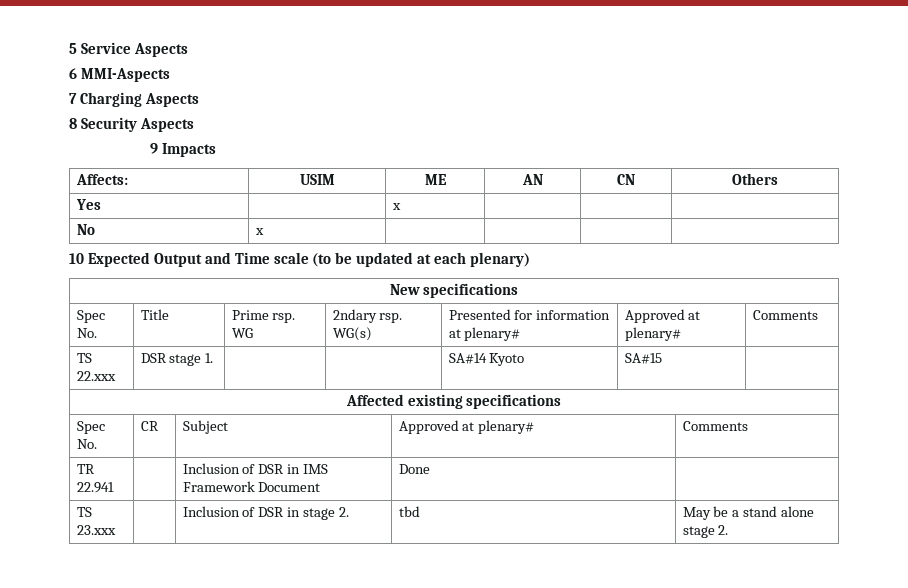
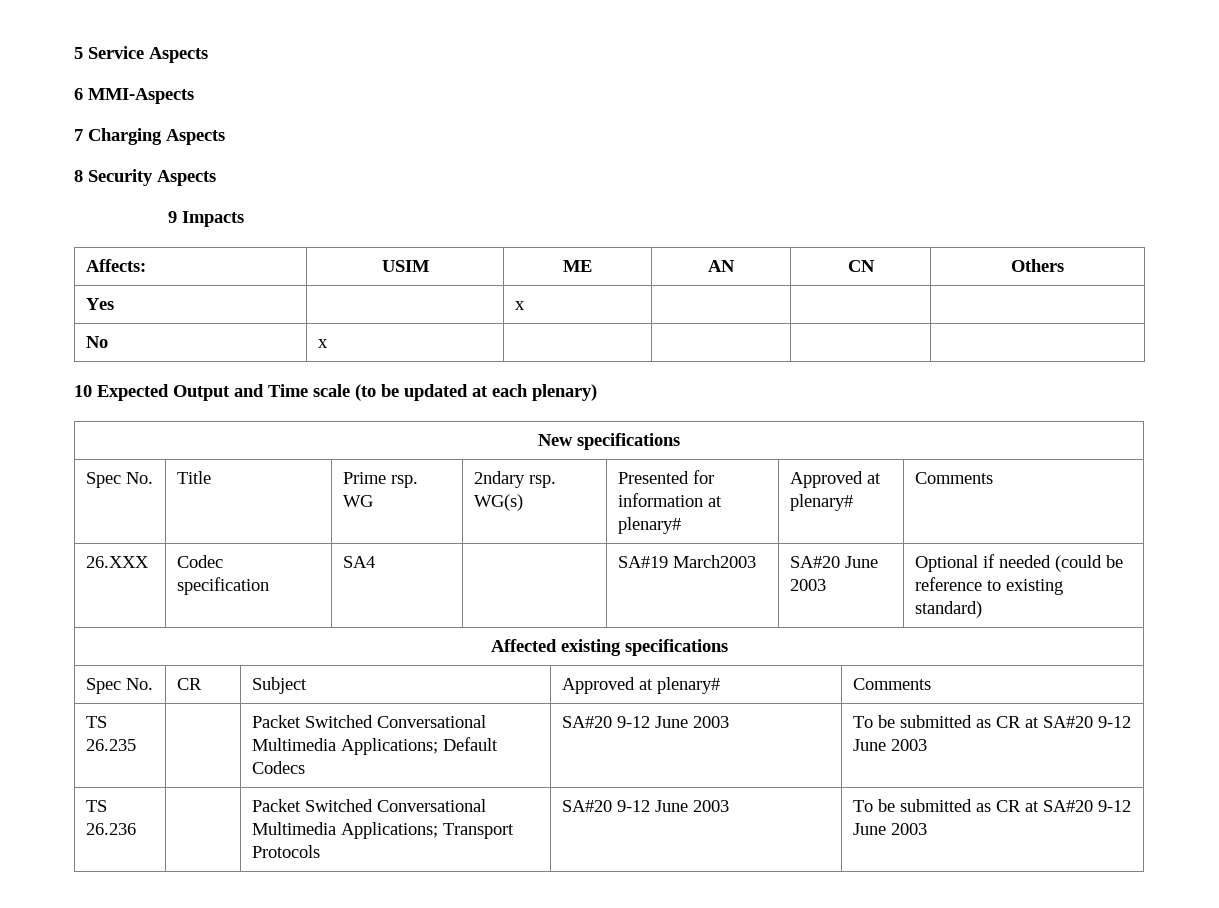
- TS 22.xxx | DSR stage 1. | | | SA#14 Kyoto | SA#15 |
+ 26.XXX | Codec specification | SA4 | | SA#19 March2003 | SA#20 June 2003 | Optional if needed (could be reference to existing standard)
- TR 22.941 | | Inclusion of DSR in IMS Framework Document | Done |
- TS 23.xxx | | Inclusion of DSR in stage 2. | tbd | May be a stand alone stage 2.
+ TS 26.235 | | Packet Switched Conversational Multimedia Applications; Default Codecs | SA#20 9-12 June 2003 | To be submitted as CR at SA#20 9-12 June 2003
+ TS 26.236 | | Packet Switched Conversational Multimedia Applications; Transport Protocols | SA#20 9-12 June 2003 | To be submitted as CR at SA#20 9-12 June 2003

